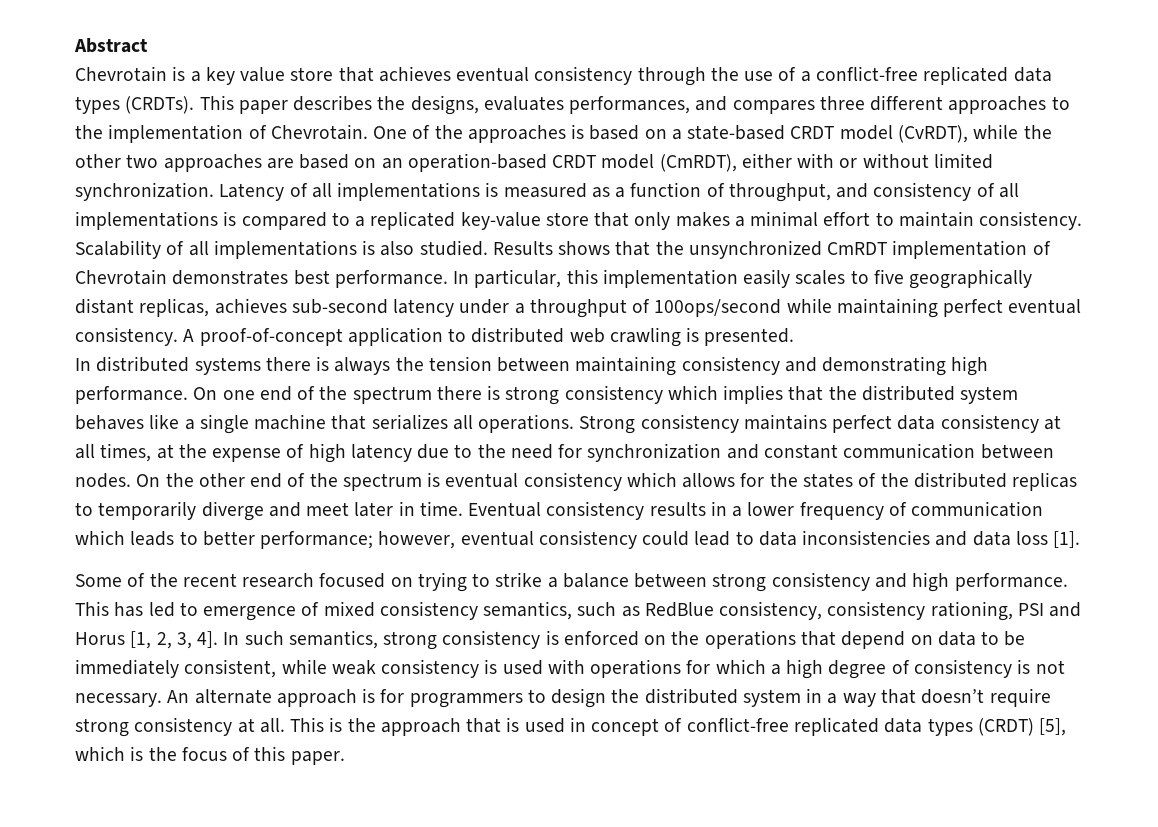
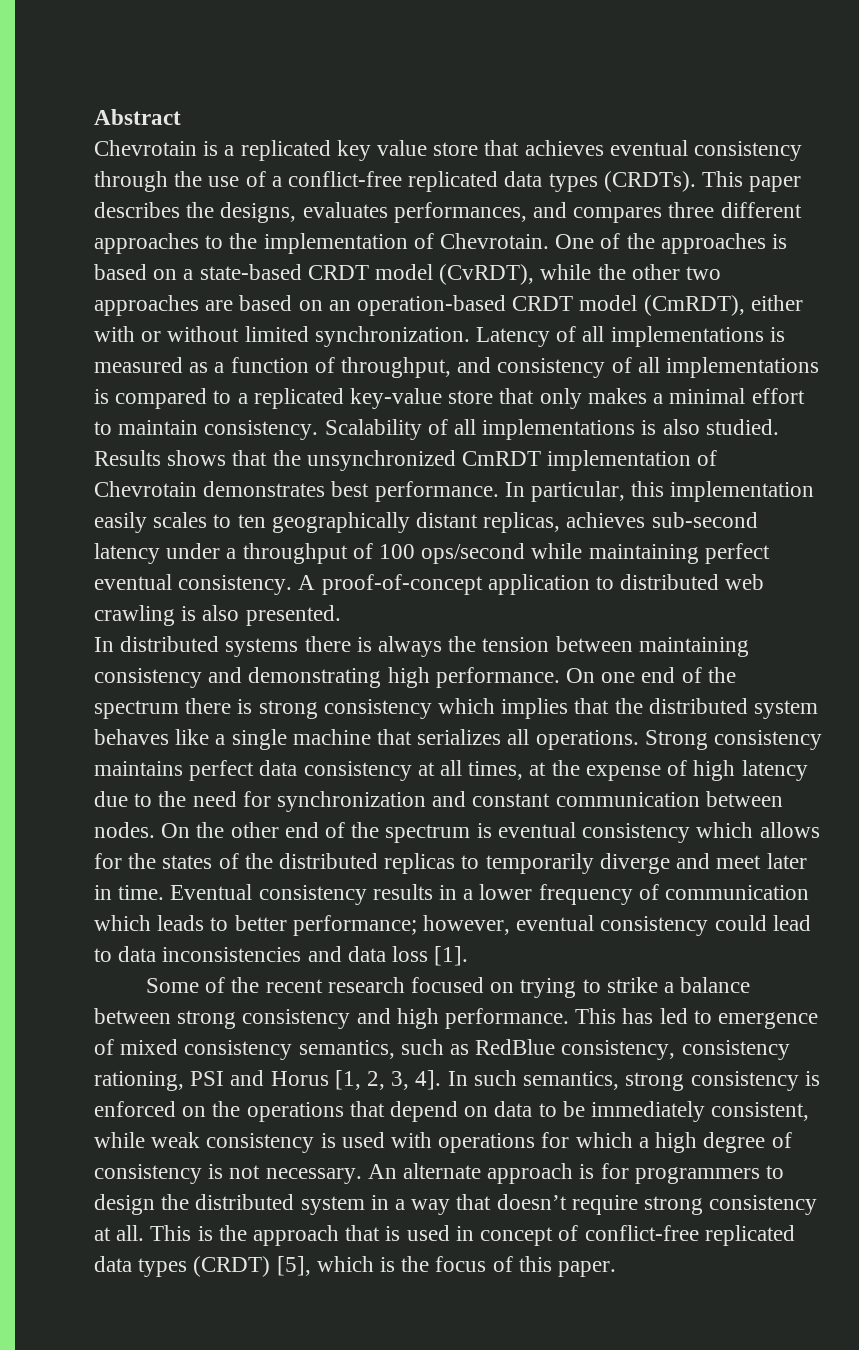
- Chevrotain is a key value store that achieves eventual consistency through the use of a conflict-free replicated data types (CRDTs).
+ Chevrotain is a replicated key value store that achieves eventual consistency through the use of a conflict-free replicated data types (CRDTs).
- In particular, this implementation easily scales to five geographically distant replicas, achieves sub-second latency under a throughput of 100ops/second while maintaining perfect eventual consistency.
+ In particular, this implementation easily scales to ten geographically distant replicas, achieves sub-second latency under a throughput of 100 ops/second while maintaining perfect eventual consistency.
- A proof-of-concept application to distributed web crawling is presented.
+ A proof-of-concept application to distributed web crawling is also presented.

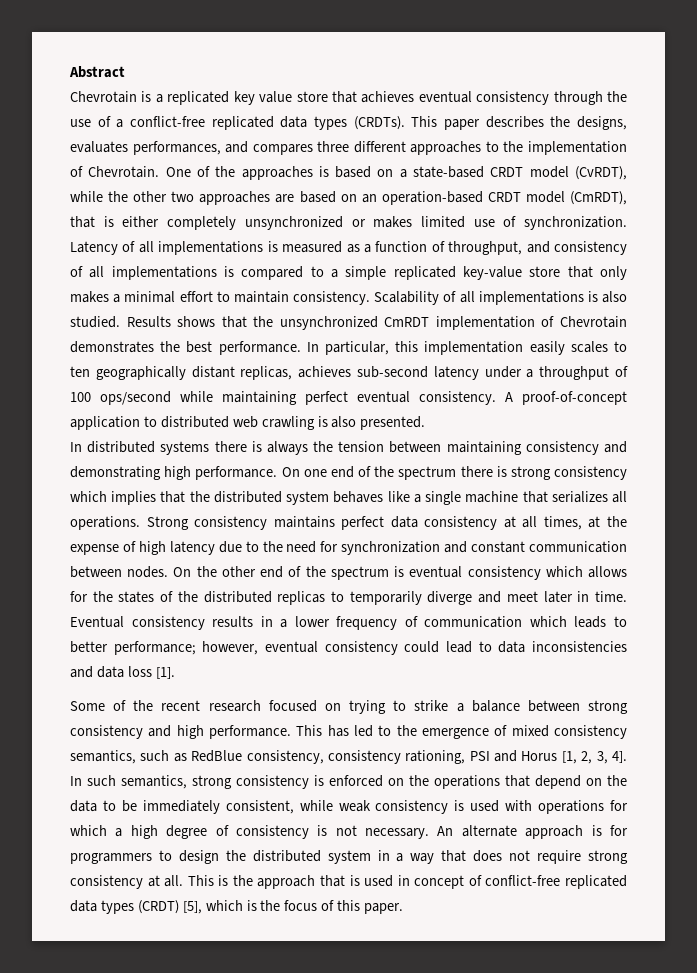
- One of the approaches is based on a state-based CRDT model (CvRDT), while the other two approaches are based on an operation-based CRDT model (CmRDT), either with or without limited synchronization.
+ One of the approaches is based on a state-based CRDT model (CvRDT), while the other two approaches are based on an operation-based CRDT model (CmRDT), that is either completely unsynchronized or makes limited use of synchronization.
- Latency of all implementations is measured as a function of throughput, and consistency of all implementations is compared to a replicated key-value store that only makes a minimal effort to maintain consistency.
+ Latency of all implementations is measured as a function of throughput, and consistency of all implementations is compared to a simple replicated key-value store that only makes a minimal effort to maintain consistency.
- Results shows that the unsynchronized CmRDT implementation of Chevrotain demonstrates best performance.
+ Results shows that the unsynchronized CmRDT implementation of Chevrotain demonstrates the best performance.
- This has led to emergence of mixed consistency semantics, such as RedBlue consistency, consistency rationing, PSI and Horus [1, 2, 3, 4].
+ This has led to the emergence of mixed consistency semantics, such as RedBlue consistency, consistency rationing, PSI and Horus [1, 2, 3, 4].
- In such semantics, strong consistency is enforced on the operations that depend on data to be immediately consistent, while weak consistency is used with operations for which a high degree of consistency is not necessary.
+ In such semantics, strong consistency is enforced on the operations that depend on the data to be immediately consistent, while weak consistency is used with operations for which a high degree of consistency is not necessary.
- An alternate approach is for programmers to design the distributed system in a way that doesn’t require strong consistency at all.
+ An alternate approach is for programmers to design the distributed system in a way that does not require strong consistency at all.

